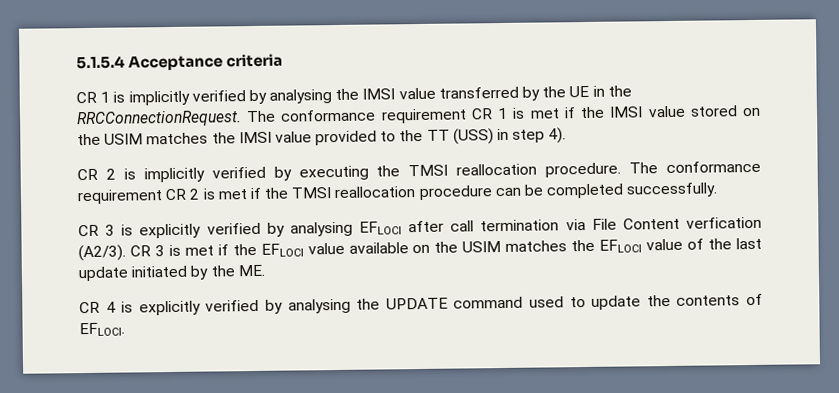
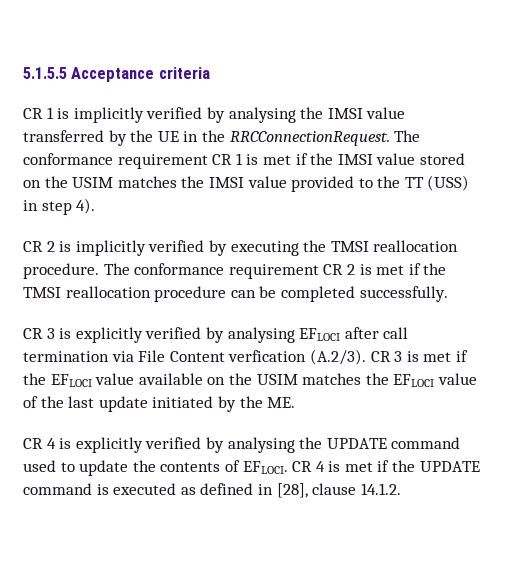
- 5.1.5.4 Acceptance criteria
+ 5.1.5.5 Acceptance criteria
- CR 3 is explicitly verified by analysing EFLOCI after call termination via File Content verfication (A2/3). CR 3 is met if the EFLOCI value available on the USIM matches the EFLOCI value of the last update initiated by the ME.
+ CR 3 is explicitly verified by analysing EFLOCI after call termination via File Content verfication (A.2/3). CR 3 is met if the EFLOCI value available on the USIM matches the EFLOCI value of the last update initiated by the ME.
+ CR 4 is met if the UPDATE command is executed as defined in [28], clause 14.1.2.

